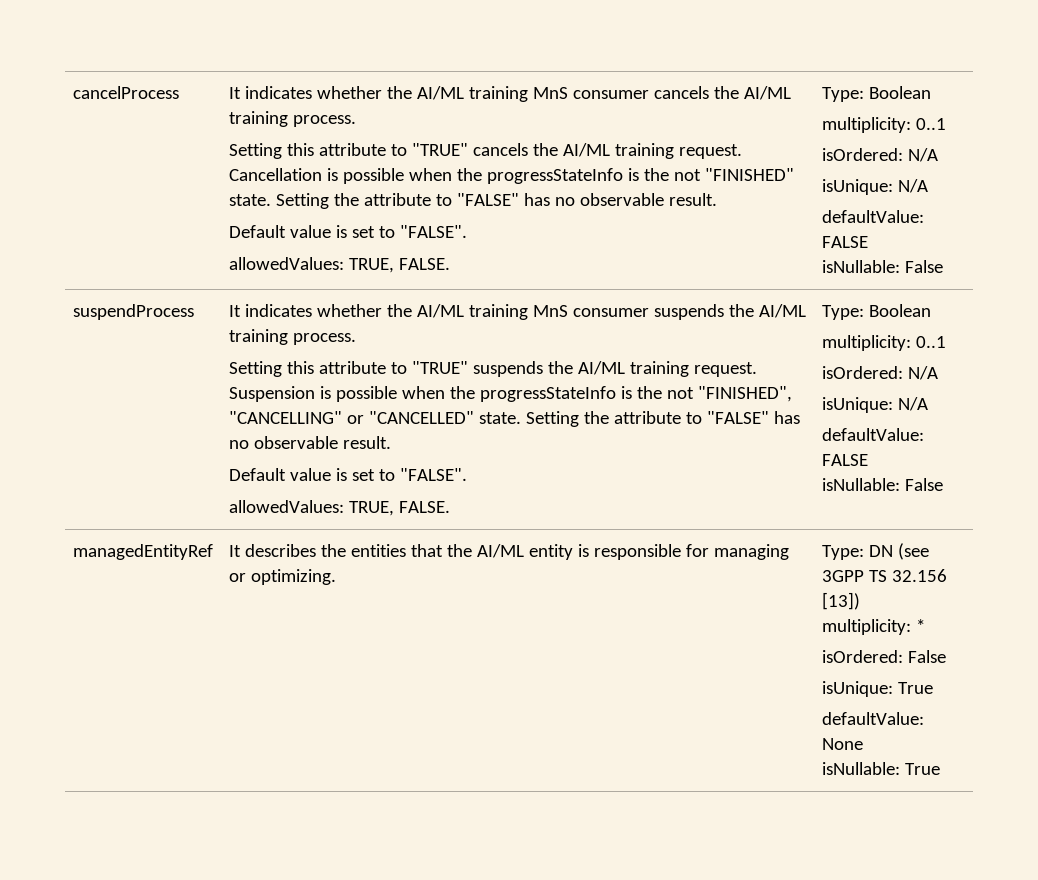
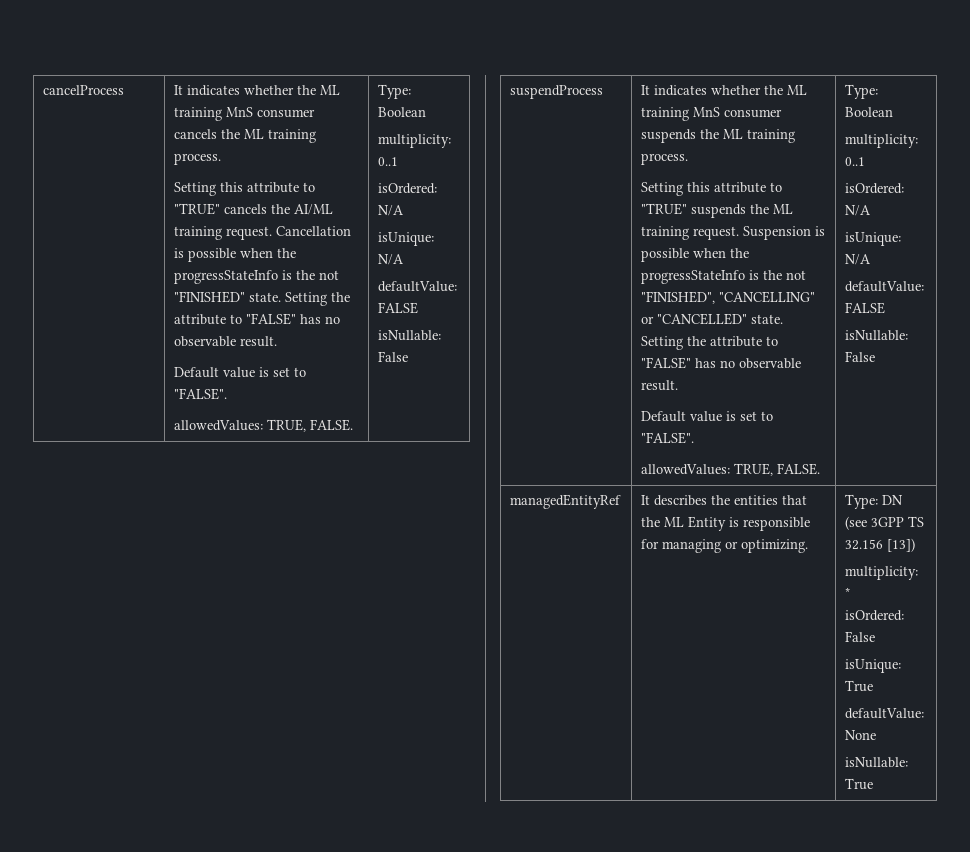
- It indicates whether the AI/ML training MnS consumer cancels the AI/ML training process.
+ It indicates whether the ML training MnS consumer cancels the ML training process.
- It indicates whether the AI/ML training MnS consumer suspends the AI/ML training process.
+ It indicates whether the ML training MnS consumer suspends the ML training process.
- Setting this attribute to "TRUE" suspends the AI/ML training request.
+ Setting this attribute to "TRUE" suspends the ML training request.
- managedEntityRef | It describes the entities that the AI/ML entity is responsible for managing or optimizing. | Type: DN (see 3GPP TS 32.156 [13])
+ managedEntityRef | It describes the entities that the ML Entity is responsible for managing or optimizing. | Type: DN (see 3GPP TS 32.156 [13])

